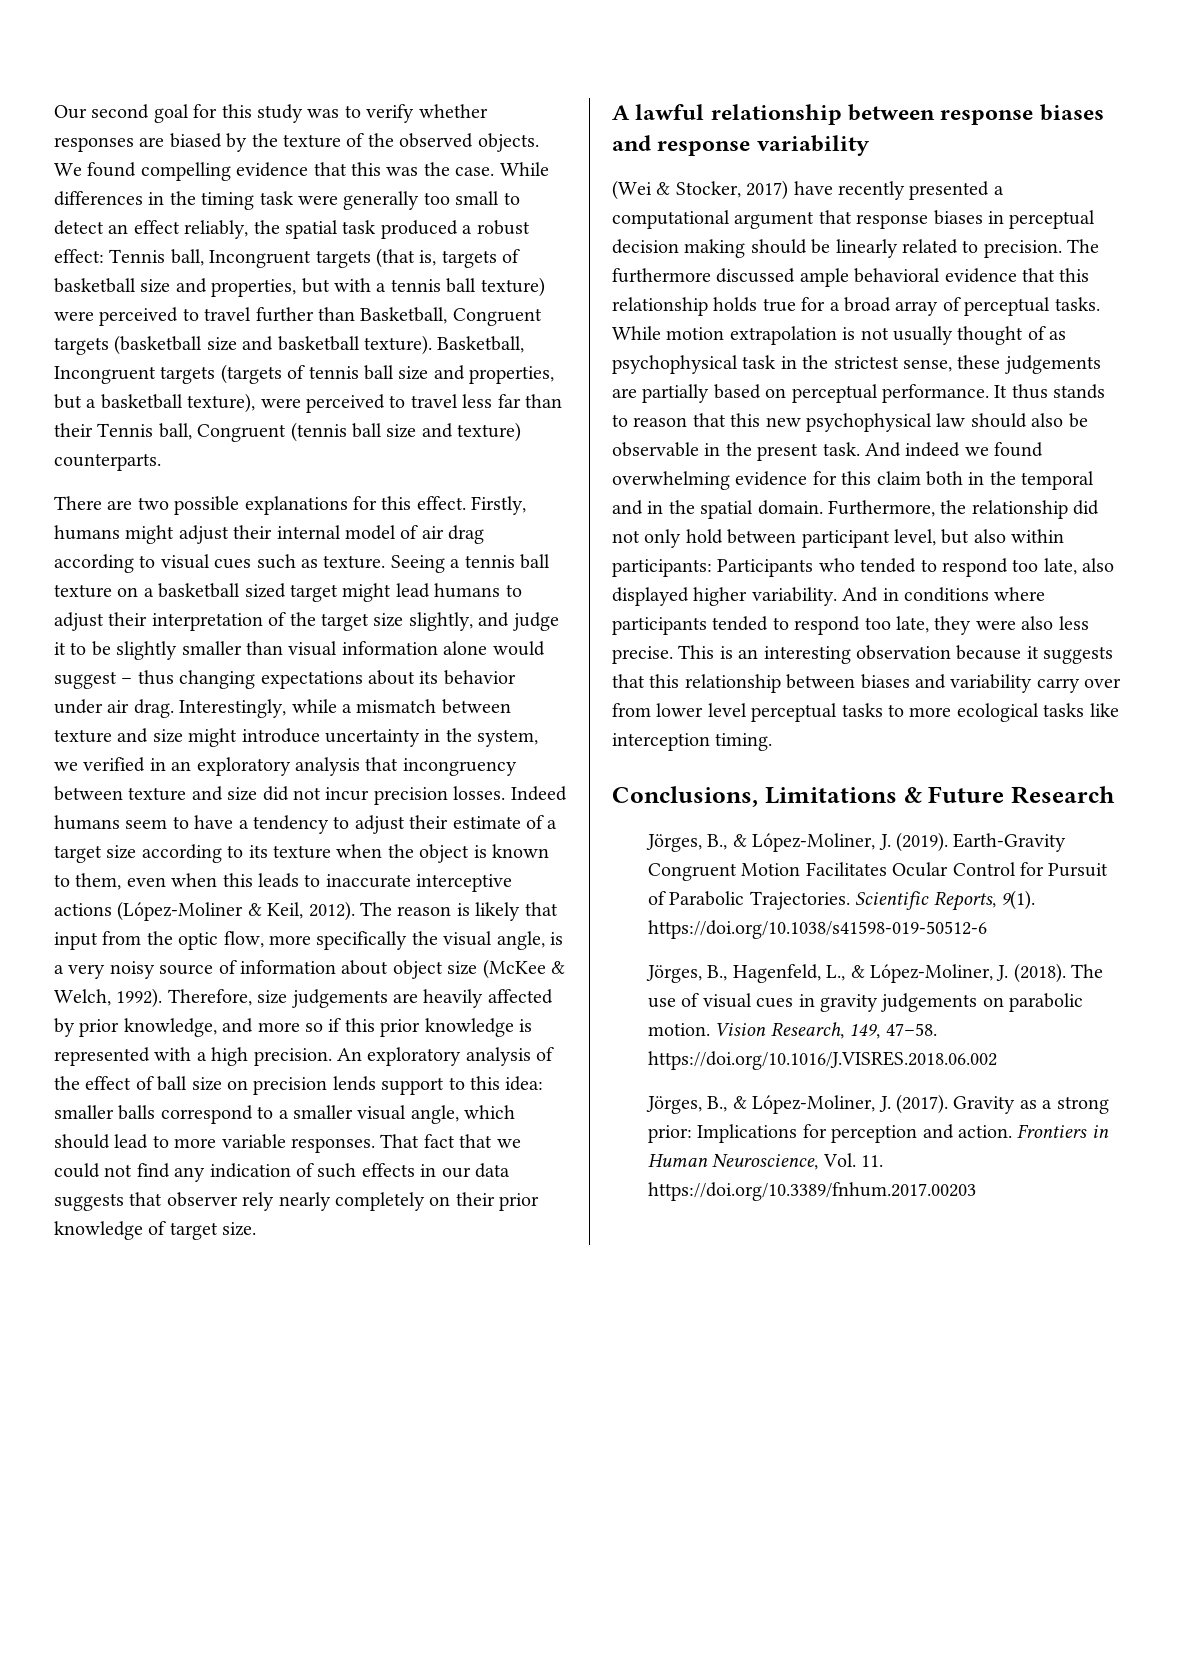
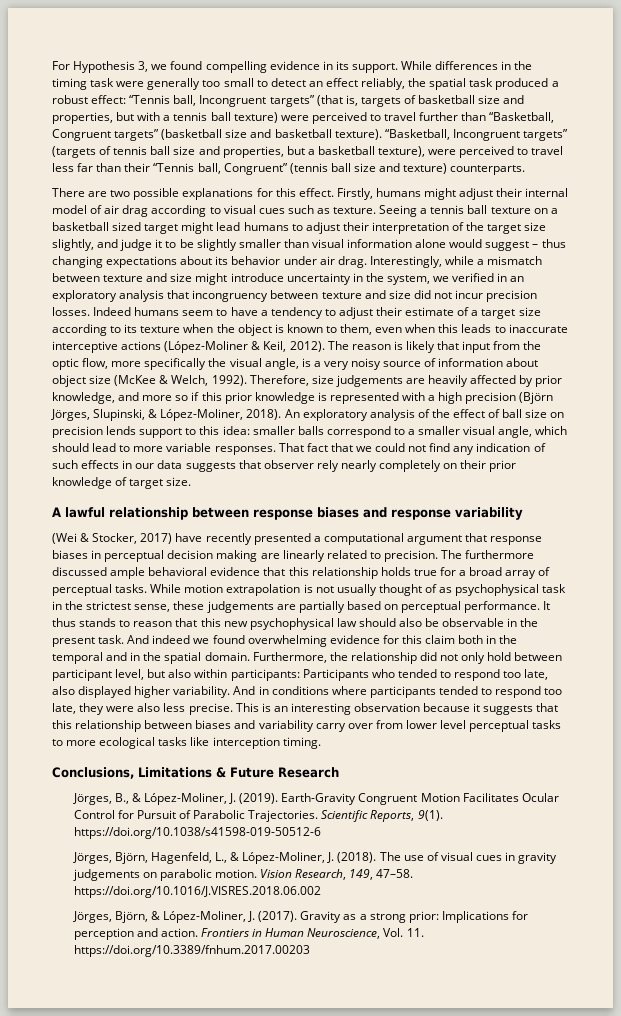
- Our second goal for this study was to verify whether responses are biased by the texture of the observed objects. We found compelling evidence that this was the case.
+ For Hypothesis 3, we found compelling evidence in its support.
- While differences in the timing task were generally too small to detect an effect reliably, the spatial task produced a robust effect: Tennis ball, Incongruent targets (that is, targets of basketball size and properties, but with a tennis ball texture) were perceived to travel further than Basketball, Congruent targets (basketball size and basketball texture).
+ While differences in the timing task were generally too small to detect an effect reliably, the spatial task produced a robust effect: “Tennis ball, Incongruent targets” (that is, targets of basketball size and properties, but with a tennis ball texture) were perceived to travel further than “Basketball, Congruent targets” (basketball size and basketball texture).
- Basketball, Incongruent targets (targets of tennis ball size and properties, but a basketball texture), were perceived to travel less far than their Tennis ball, Congruent (tennis ball size and texture) counterparts.
+ “Basketball, Incongruent targets” (targets of tennis ball size and properties, but a basketball texture), were perceived to travel less far than their “Tennis ball, Congruent” (tennis ball size and texture) counterparts.
- Therefore, size judgements are heavily affected by prior knowledge, and more so if this prior knowledge is represented with a high precision.
+ Therefore, size judgements are heavily affected by prior knowledge, and more so if this prior knowledge is represented with a high precision (Björn Jörges, Slupinski, & López-Moliner, 2018).
- (Wei & Stocker, 2017) have recently presented a computational argument that response biases in perceptual decision making should be linearly related to precision.
+ (Wei & Stocker, 2017) have recently presented a computational argument that response biases in perceptual decision making are linearly related to precision.
- Jörges, B., Hagenfeld, L., & López-Moliner, J. (2018).
+ Jörges, Björn, Hagenfeld, L., & López-Moliner, J. (2018).
- Jörges, B., & López-Moliner, J. (2017).
+ Jörges, Björn, & López-Moliner, J. (2017).

